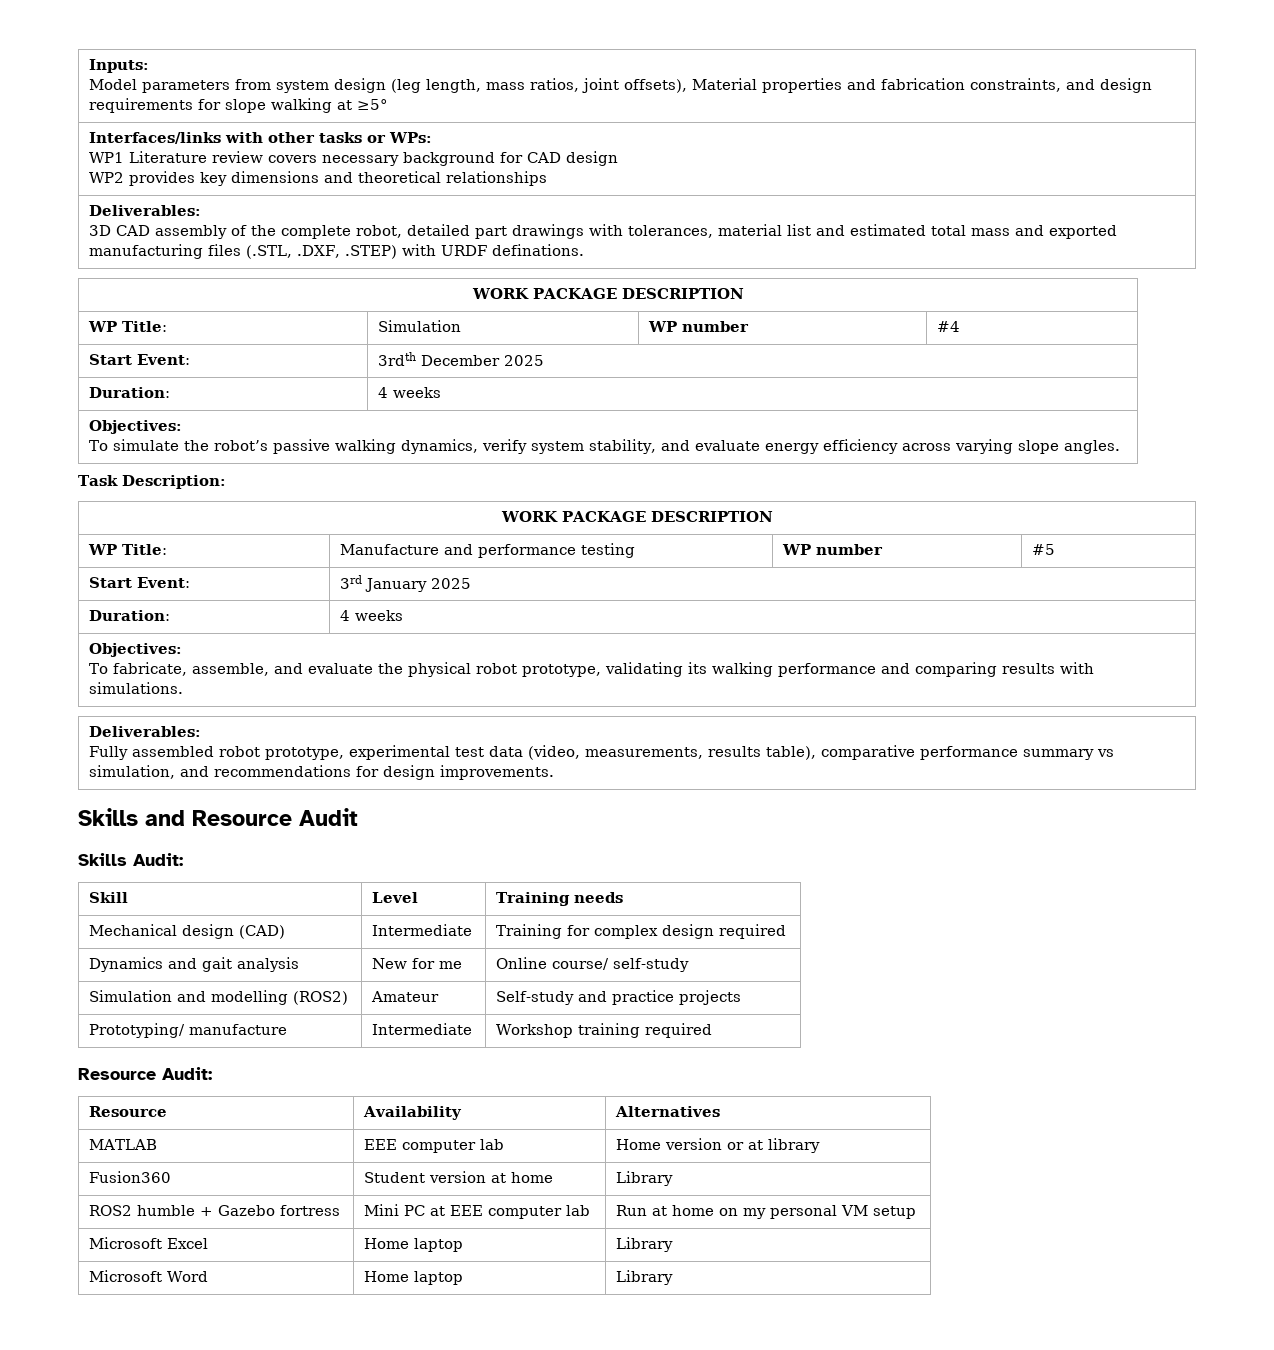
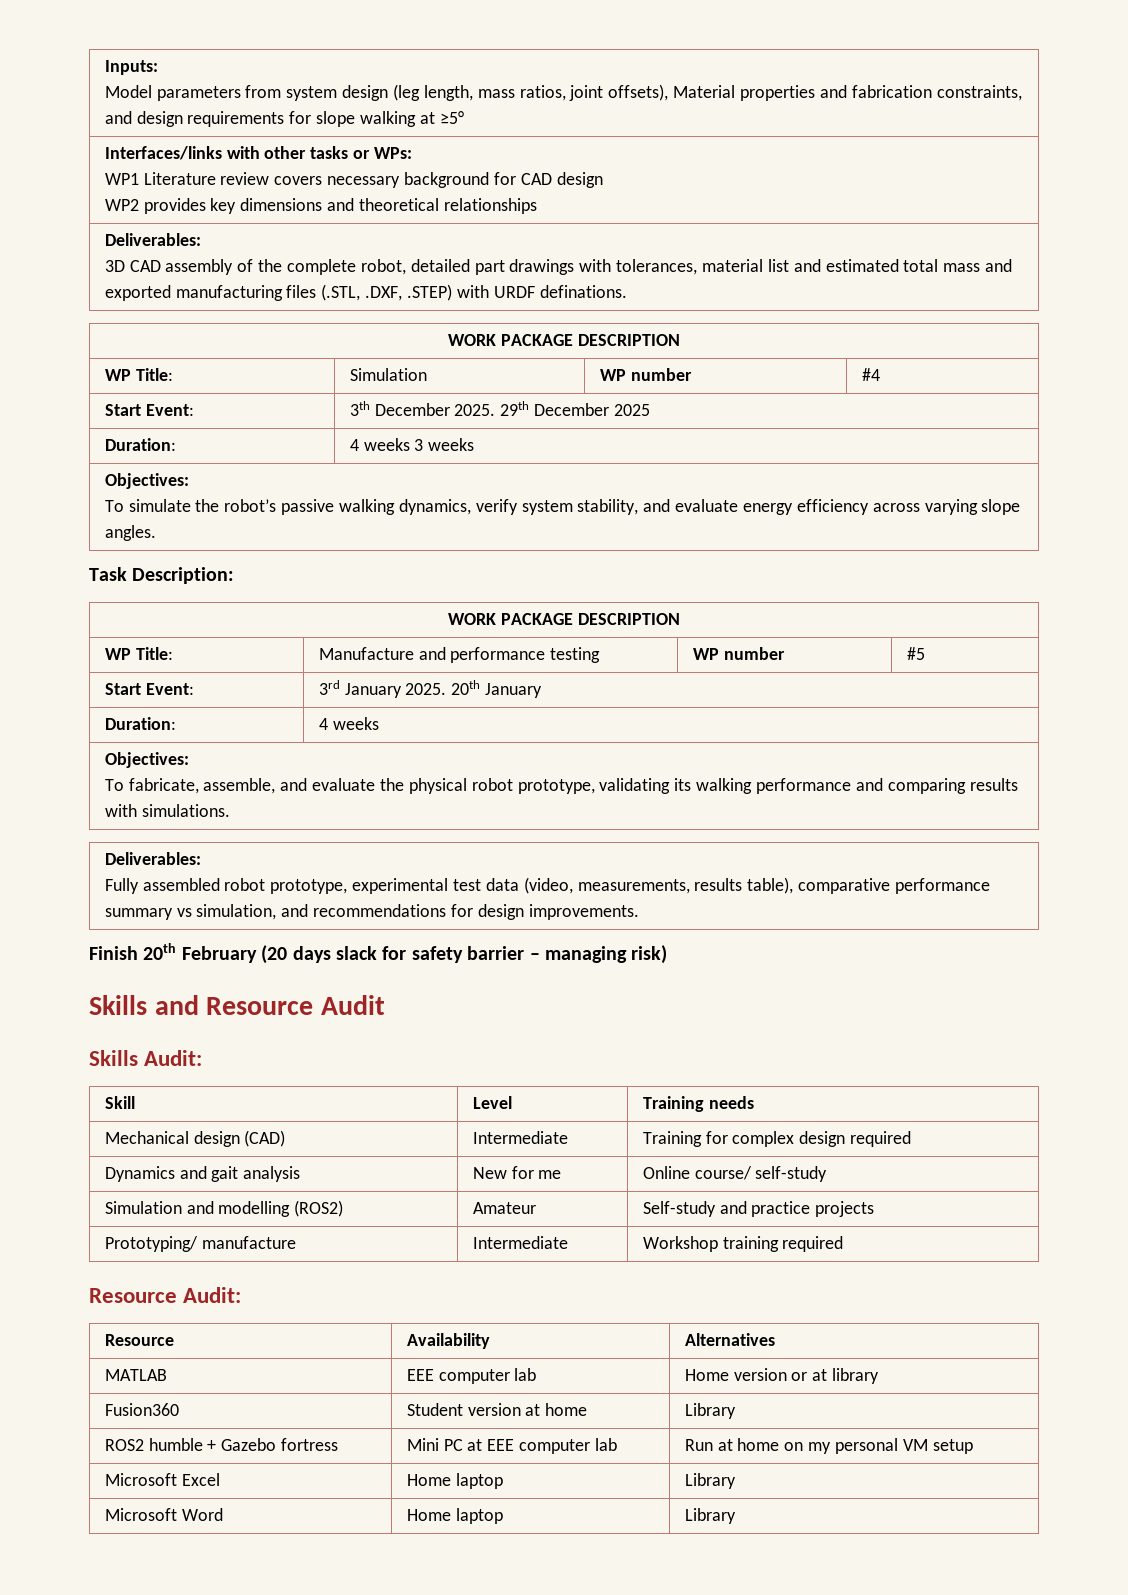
- Start Event: | 3rdth December 2025
- Duration: | 4 weeks
+ Start Event: | 3th December 2025. 29th December 2025
+ Duration: | 4 weeks 3 weeks
- Start Event: | 3rd January 2025
+ Start Event: | 3rd January 2025. 20th January
+ Finish 20th February (20 days slack for safety barrier – managing risk)

